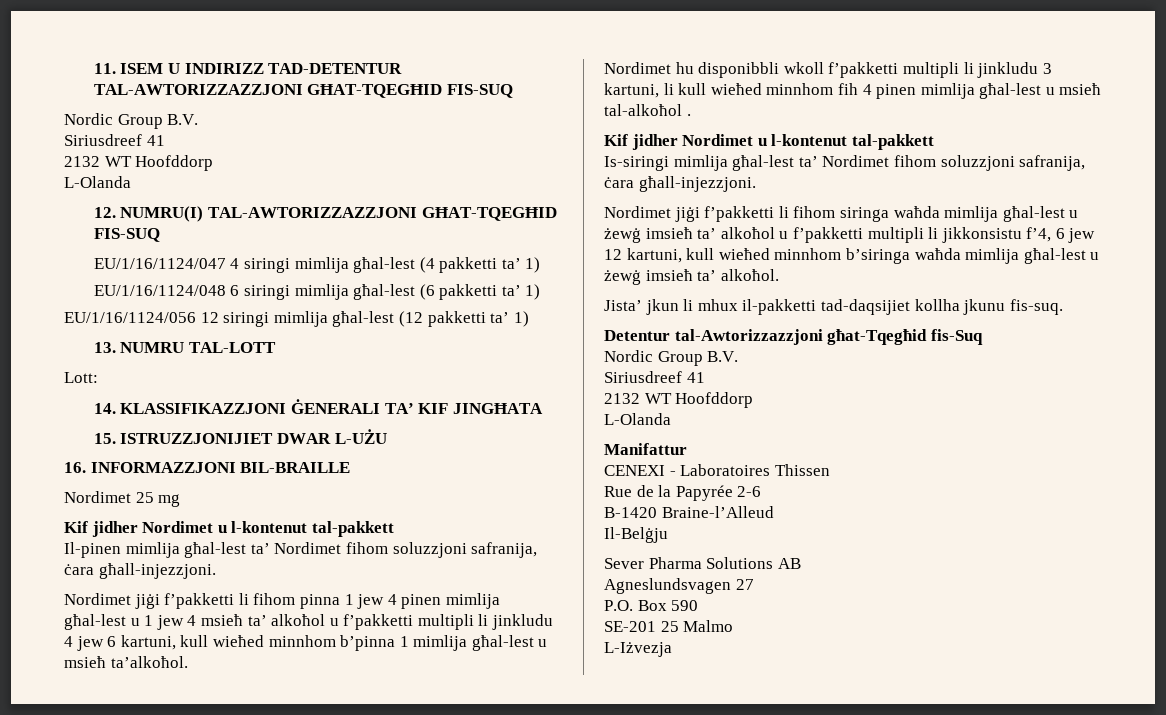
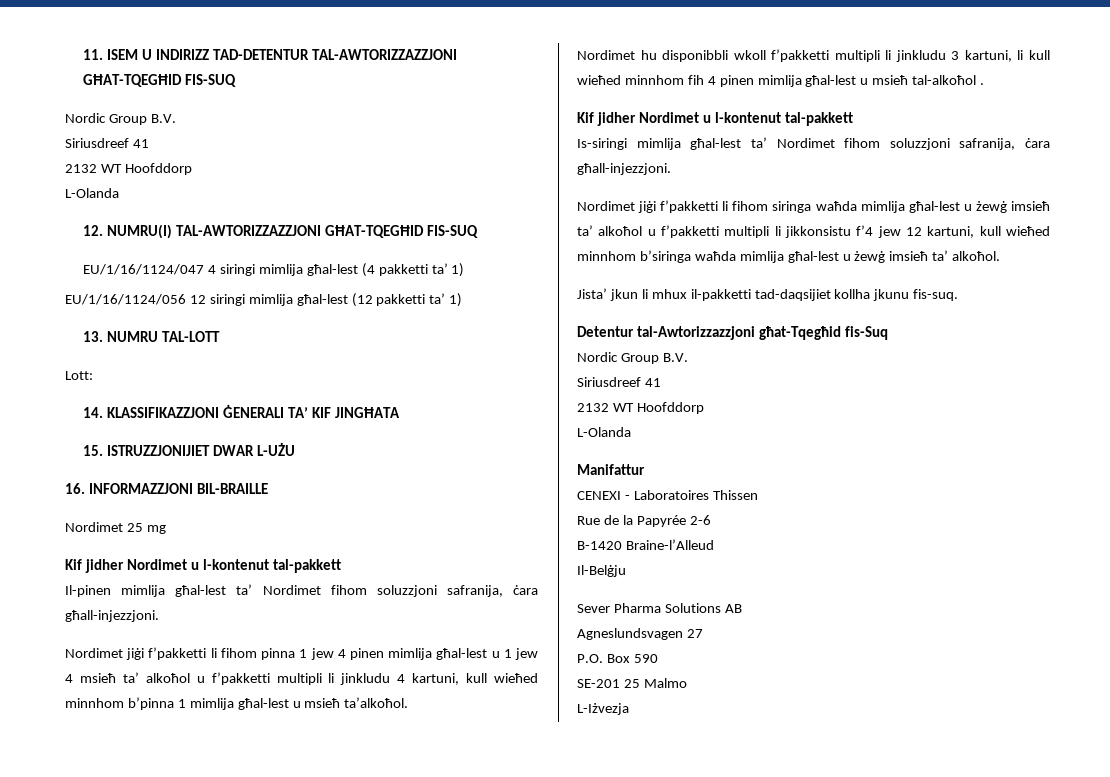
- EU/1/16/1124/048 6 siringi mimlija għal-lest (6 pakketti ta’ 1)
- Nordimet jiġi f’pakketti li fihom pinna 1 jew 4 pinen mimlija għal-lest u 1 jew 4 msieħ ta’ alkoħol u f’pakketti multipli li jinkludu 4 jew 6 kartuni, kull wieħed minnhom b’pinna 1 mimlija għal-lest u msieħ ta’alkoħol.
+ Nordimet jiġi f’pakketti li fihom pinna 1 jew 4 pinen mimlija għal-lest u 1 jew 4 msieħ ta’ alkoħol u f’pakketti multipli li jinkludu 4 kartuni, kull wieħed minnhom b’pinna 1 mimlija għal-lest u msieħ ta’alkoħol.
- Nordimet jiġi f’pakketti li fihom siringa waħda mimlija għal-lest u żewġ imsieħ ta’ alkoħol u f’pakketti multipli li jikkonsistu f’4, 6 jew 12 kartuni, kull wieħed minnhom b’siringa waħda mimlija għal-lest u żewġ imsieħ ta’ alkoħol.
+ Nordimet jiġi f’pakketti li fihom siringa waħda mimlija għal-lest u żewġ imsieħ ta’ alkoħol u f’pakketti multipli li jikkonsistu f’4 jew 12 kartuni, kull wieħed minnhom b’siringa waħda mimlija għal-lest u żewġ imsieħ ta’ alkoħol.

